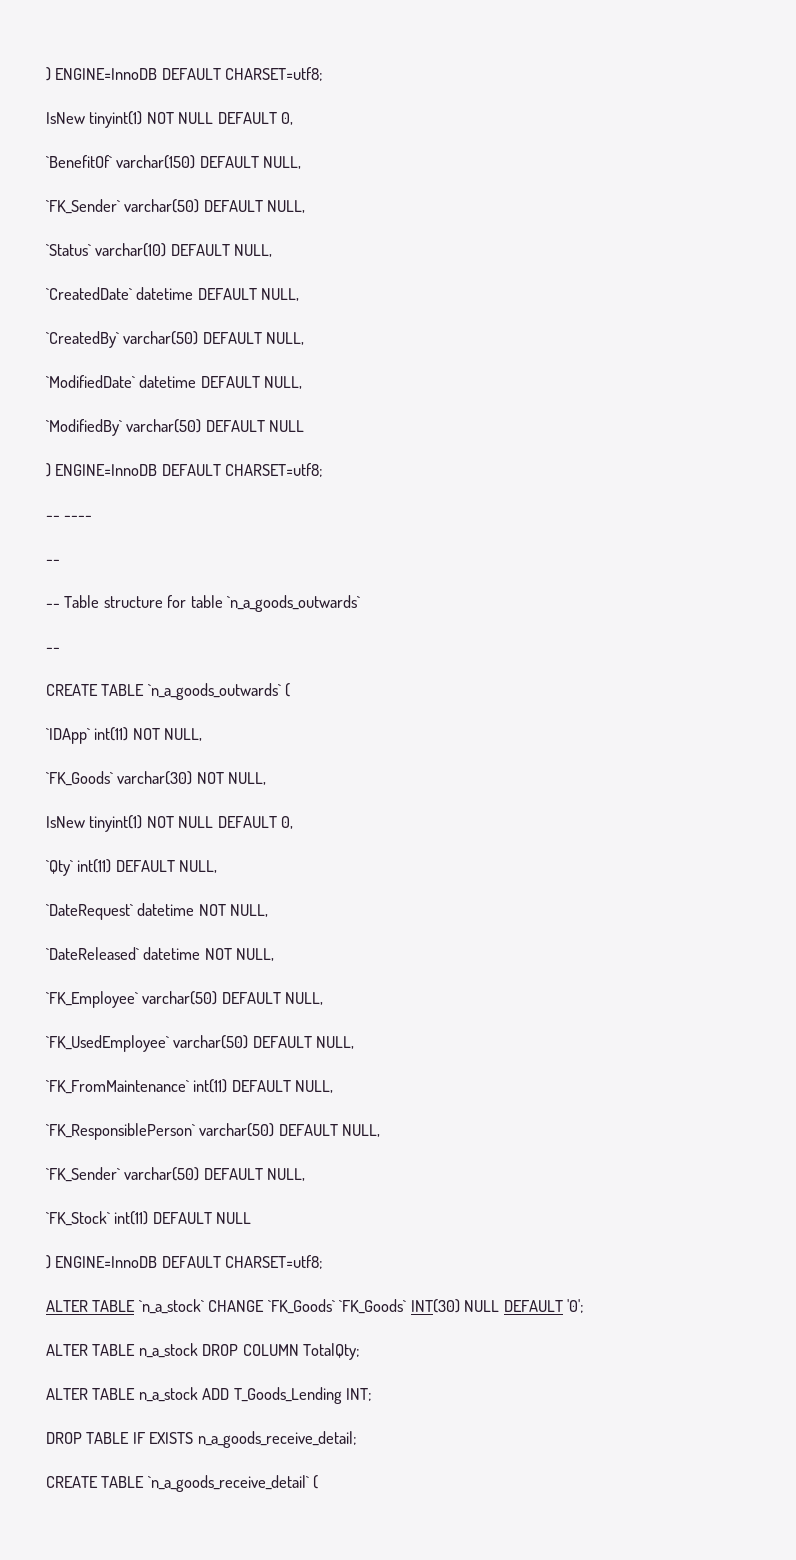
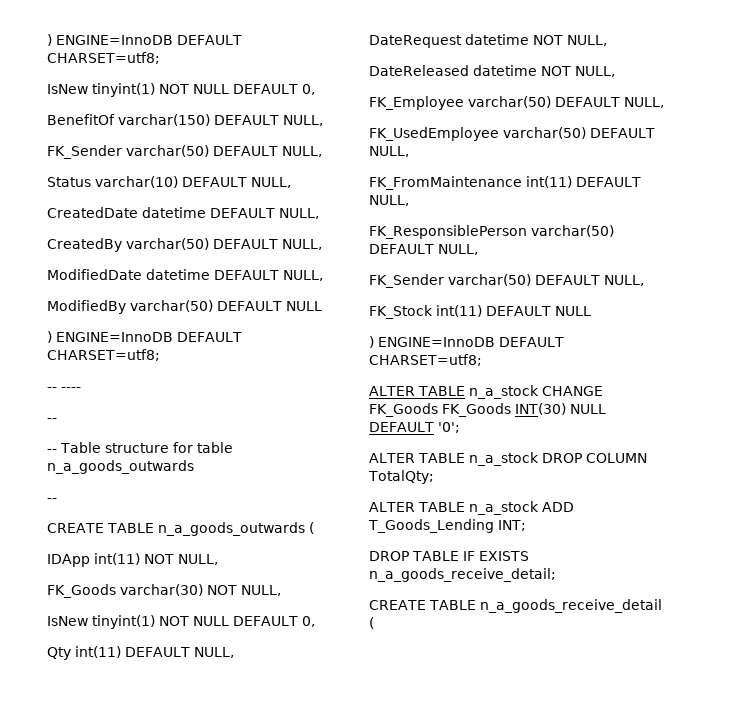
- `BenefitOf` varchar(150) DEFAULT NULL,
- `FK_Sender` varchar(50) DEFAULT NULL,
- `Status` varchar(10) DEFAULT NULL,
+ BenefitOf varchar(150) DEFAULT NULL,
+ FK_Sender varchar(50) DEFAULT NULL,
+ Status varchar(10) DEFAULT NULL,
- `CreatedDate` datetime DEFAULT NULL,
- `CreatedBy` varchar(50) DEFAULT NULL,
- `ModifiedDate` datetime DEFAULT NULL,
- `ModifiedBy` varchar(50) DEFAULT NULL
+ CreatedDate datetime DEFAULT NULL,
+ CreatedBy varchar(50) DEFAULT NULL,
+ ModifiedDate datetime DEFAULT NULL,
+ ModifiedBy varchar(50) DEFAULT NULL
- -- Table structure for table `n_a_goods_outwards`
+ -- Table structure for table n_a_goods_outwards
- CREATE TABLE `n_a_goods_outwards` (
+ CREATE TABLE n_a_goods_outwards (
- `IDApp` int(11) NOT NULL,
+ IDApp int(11) NOT NULL,
- `FK_Goods` varchar(30) NOT NULL,
+ FK_Goods varchar(30) NOT NULL,
- `Qty` int(11) DEFAULT NULL,
- `DateRequest` datetime NOT NULL,
- `DateReleased` datetime NOT NULL,
- `FK_Employee` varchar(50) DEFAULT NULL,
- `FK_UsedEmployee` varchar(50) DEFAULT NULL,
- `FK_FromMaintenance` int(11) DEFAULT NULL,
- `FK_ResponsiblePerson` varchar(50) DEFAULT NULL,
- `FK_Sender` varchar(50) DEFAULT NULL,
- `FK_Stock` int(11) DEFAULT NULL
+ Qty int(11) DEFAULT NULL,
+ DateRequest datetime NOT NULL,
+ DateReleased datetime NOT NULL,
+ FK_Employee varchar(50) DEFAULT NULL,
+ FK_UsedEmployee varchar(50) DEFAULT NULL,
+ FK_FromMaintenance int(11) DEFAULT NULL,
+ FK_ResponsiblePerson varchar(50) DEFAULT NULL,
+ FK_Sender varchar(50) DEFAULT NULL,
+ FK_Stock int(11) DEFAULT NULL
- ALTER TABLE `n_a_stock` CHANGE `FK_Goods` `FK_Goods` INT(30) NULL DEFAULT '0';
+ ALTER TABLE n_a_stock CHANGE FK_Goods FK_Goods INT(30) NULL DEFAULT '0';
- CREATE TABLE `n_a_goods_receive_detail` (
+ CREATE TABLE n_a_goods_receive_detail (

